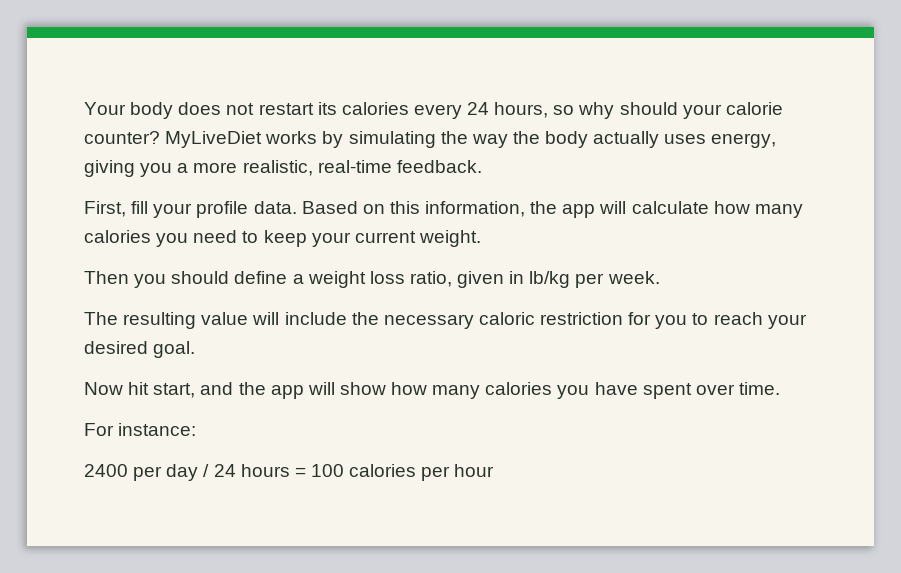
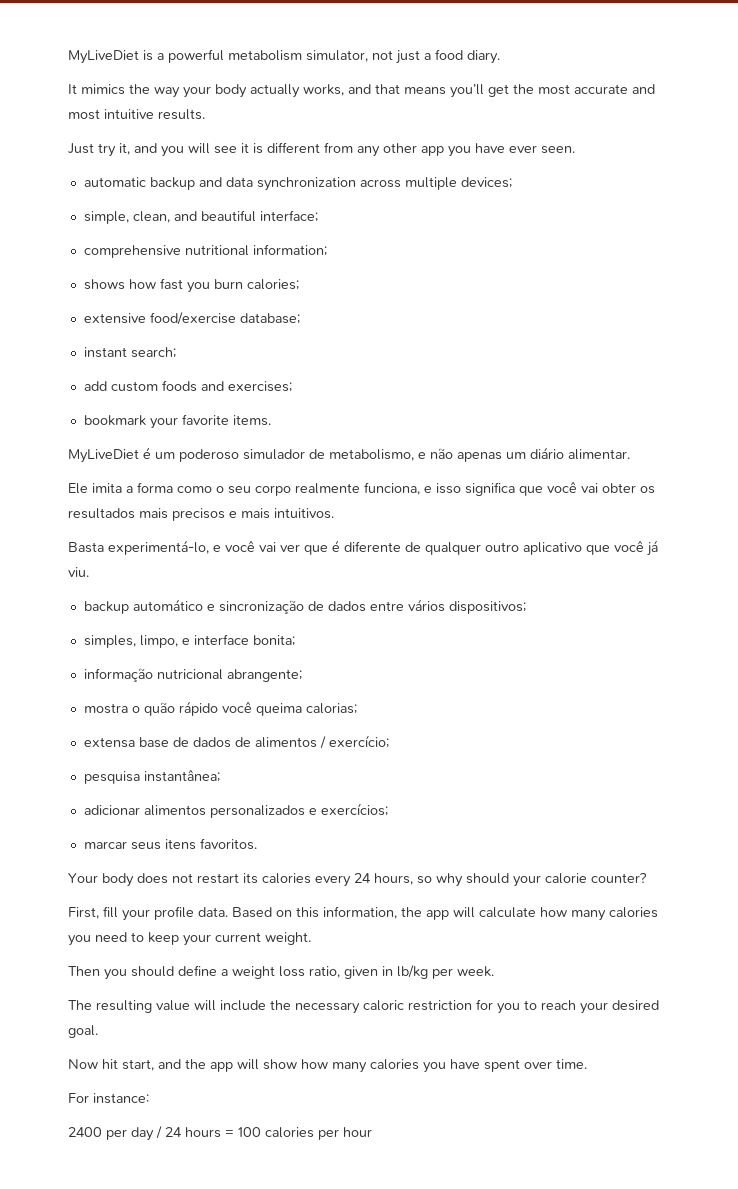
+ MyLiveDiet is a powerful metabolism simulator, not just a food diary.
+ It mimics the way your body actually works, and that means you’ll get the most accurate and most intuitive results.
+ Just try it, and you will see it is different from any other app you have ever seen.
+ automatic backup and data synchronization across multiple devices;
+ simple, clean, and beautiful interface;
+ comprehensive nutritional information;
+ shows how fast you burn calories;
+ extensive food/exercise database;
+ instant search;
+ add custom foods and exercises;
+ bookmark your favorite items.
+ MyLiveDiet é um poderoso simulador de metabolismo, e não apenas um diário alimentar.
+ Ele imita a forma como o seu corpo realmente funciona, e isso significa que você vai obter os resultados mais precisos e mais intuitivos.
+ Basta experimentá-lo, e você vai ver que é diferente de qualquer outro aplicativo que você já viu.
+ backup automático e sincronização de dados entre vários dispositivos;
+ simples, limpo, e interface bonita;
+ informação nutricional abrangente;
+ mostra o quão rápido você queima calorias;
+ extensa base de dados de alimentos / exercício;
+ pesquisa instantânea;
+ adicionar alimentos personalizados e exercícios;
+ marcar seus itens favoritos.
- MyLiveDiet works by simulating the way the body actually uses energy, giving you a more realistic, real-time feedback.

